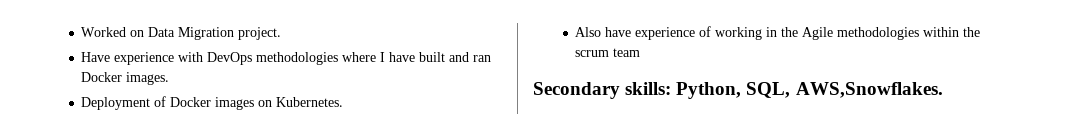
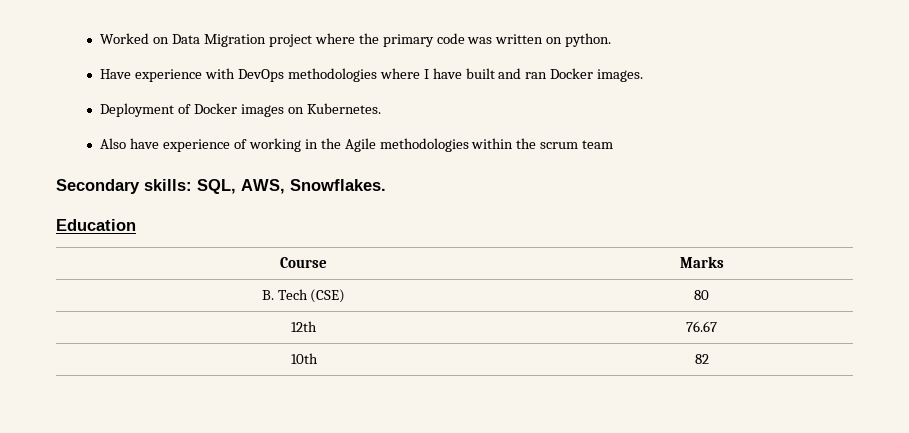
- Worked on Data Migration project.
+ Worked on Data Migration project where the primary code was written on python.
- Secondary skills: Python, SQL, AWS,Snowflakes.
+ Secondary skills: SQL, AWS, Snowflakes.
+ Education
+ Course | Marks
+ B. Tech (CSE) | 80
+ 12th | 76.67
+ 10th | 82

